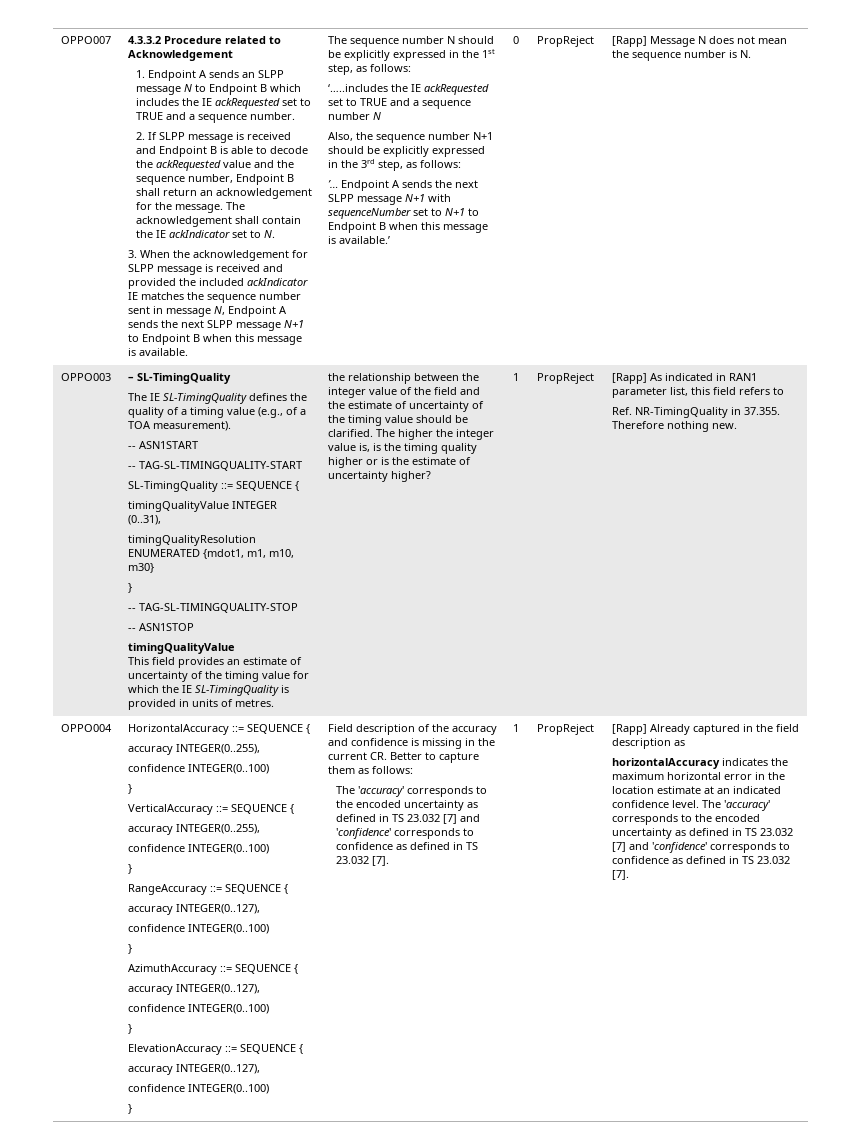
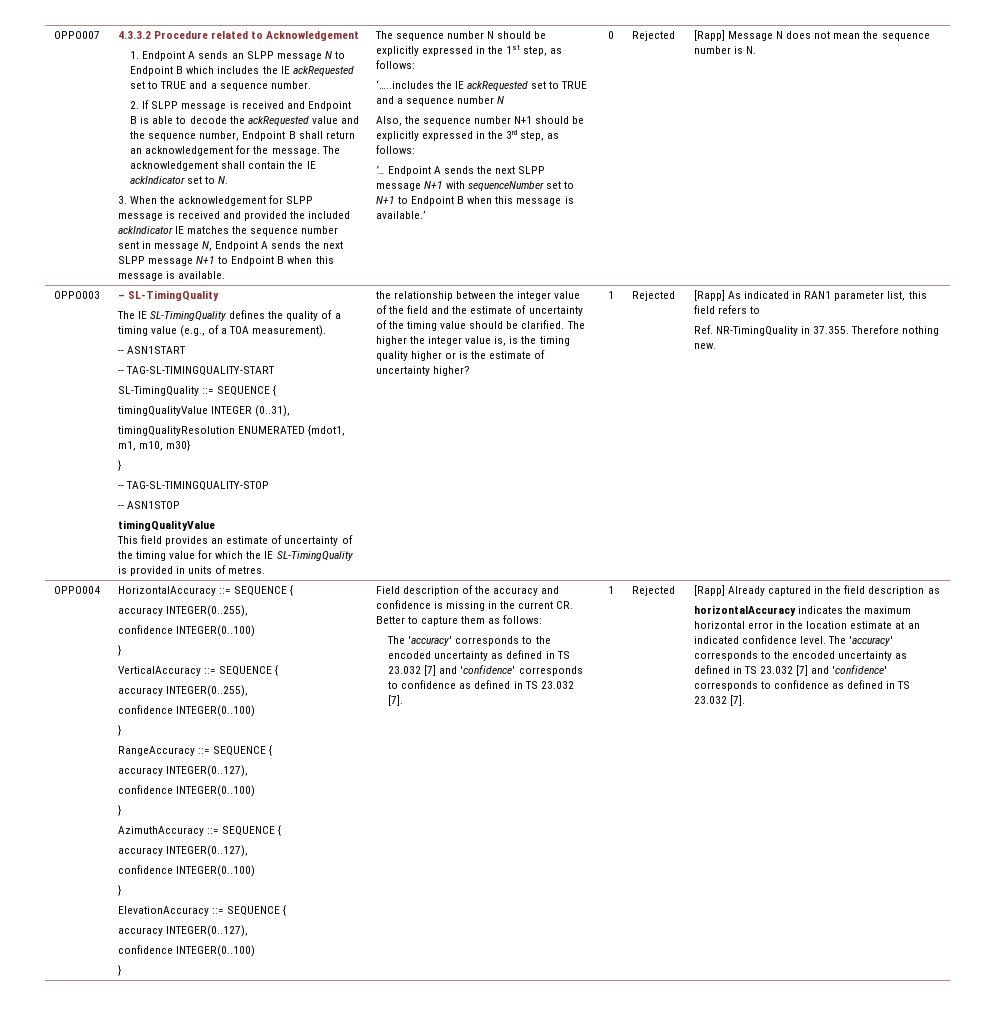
- 0 | PropReject
+ 0 | Rejected
- The higher the integer value is, is the timing quality higher or is the estimate of uncertainty higher? | 1 | PropReject
+ The higher the integer value is, is the timing quality higher or is the estimate of uncertainty higher? | 1 | Rejected
- The 'accuracy' corresponds to the encoded uncertainty as defined in TS 23.032 [7] and 'confidence' corresponds to confidence as defined in TS 23.032 [7]. | 1 | PropReject
+ The 'accuracy' corresponds to the encoded uncertainty as defined in TS 23.032 [7] and 'confidence' corresponds to confidence as defined in TS 23.032 [7]. | 1 | Rejected

